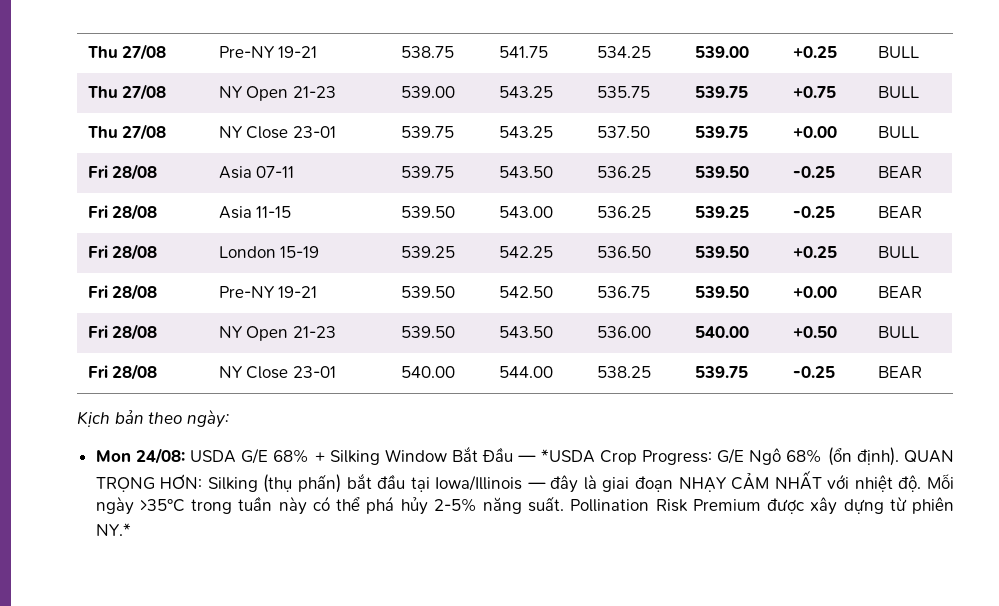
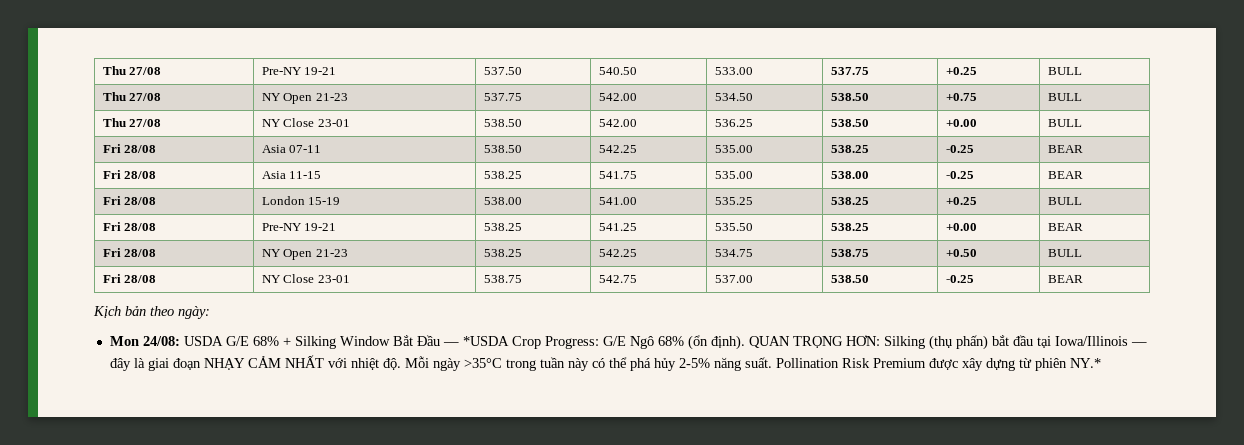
- Thu 27/08 | Pre-NY 19-21 | 538.75 | 541.75 | 534.25 | 539.00 | +0.25 | BULL
+ Thu 27/08 | Pre-NY 19-21 | 537.50 | 540.50 | 533.00 | 537.75 | +0.25 | BULL
- Thu 27/08 | NY Open 21-23 | 539.00 | 543.25 | 535.75 | 539.75 | +0.75 | BULL
+ Thu 27/08 | NY Open 21-23 | 537.75 | 542.00 | 534.50 | 538.50 | +0.75 | BULL
- Thu 27/08 | NY Close 23-01 | 539.75 | 543.25 | 537.50 | 539.75 | +0.00 | BULL
+ Thu 27/08 | NY Close 23-01 | 538.50 | 542.00 | 536.25 | 538.50 | +0.00 | BULL
- Fri 28/08 | Asia 07-11 | 539.75 | 543.50 | 536.25 | 539.50 | -0.25 | BEAR
+ Fri 28/08 | Asia 07-11 | 538.50 | 542.25 | 535.00 | 538.25 | -0.25 | BEAR
- Fri 28/08 | Asia 11-15 | 539.50 | 543.00 | 536.25 | 539.25 | -0.25 | BEAR
+ Fri 28/08 | Asia 11-15 | 538.25 | 541.75 | 535.00 | 538.00 | -0.25 | BEAR
- Fri 28/08 | London 15-19 | 539.25 | 542.25 | 536.50 | 539.50 | +0.25 | BULL
+ Fri 28/08 | London 15-19 | 538.00 | 541.00 | 535.25 | 538.25 | +0.25 | BULL
- Fri 28/08 | Pre-NY 19-21 | 539.50 | 542.50 | 536.75 | 539.50 | +0.00 | BEAR
+ Fri 28/08 | Pre-NY 19-21 | 538.25 | 541.25 | 535.50 | 538.25 | +0.00 | BEAR
- Fri 28/08 | NY Open 21-23 | 539.50 | 543.50 | 536.00 | 540.00 | +0.50 | BULL
+ Fri 28/08 | NY Open 21-23 | 538.25 | 542.25 | 534.75 | 538.75 | +0.50 | BULL
- Fri 28/08 | NY Close 23-01 | 540.00 | 544.00 | 538.25 | 539.75 | -0.25 | BEAR
+ Fri 28/08 | NY Close 23-01 | 538.75 | 542.75 | 537.00 | 538.50 | -0.25 | BEAR

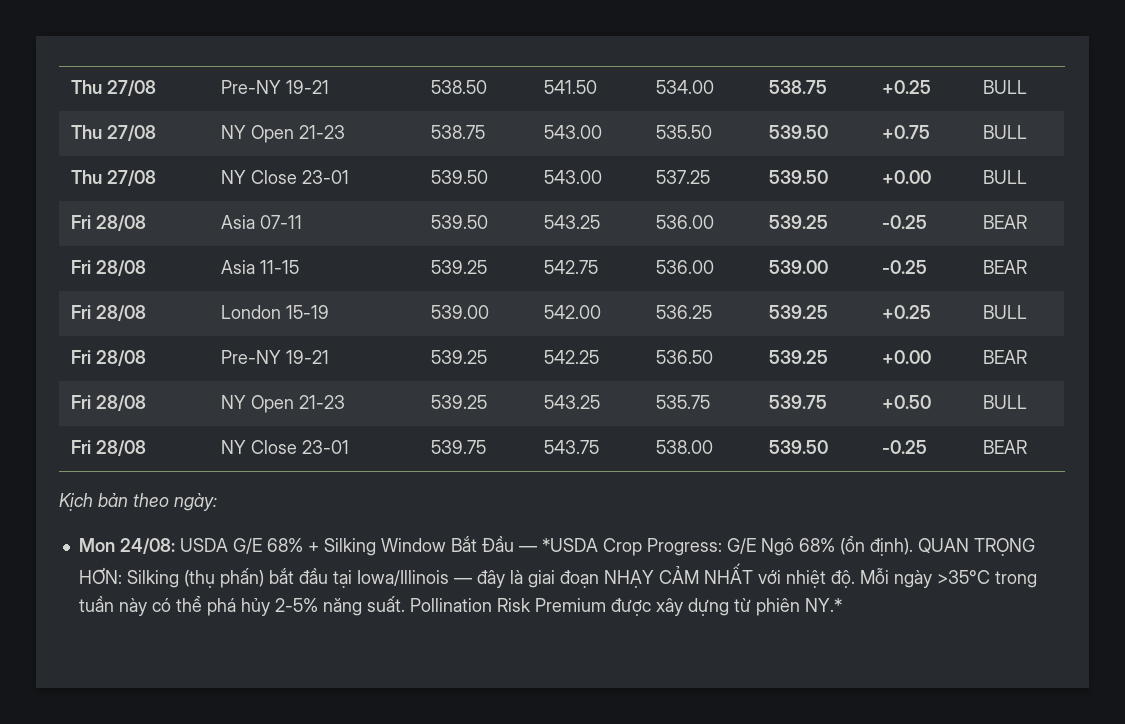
- Thu 27/08 | Pre-NY 19-21 | 537.50 | 540.50 | 533.00 | 537.75 | +0.25 | BULL
+ Thu 27/08 | Pre-NY 19-21 | 538.50 | 541.50 | 534.00 | 538.75 | +0.25 | BULL
- Thu 27/08 | NY Open 21-23 | 537.75 | 542.00 | 534.50 | 538.50 | +0.75 | BULL
+ Thu 27/08 | NY Open 21-23 | 538.75 | 543.00 | 535.50 | 539.50 | +0.75 | BULL
- Thu 27/08 | NY Close 23-01 | 538.50 | 542.00 | 536.25 | 538.50 | +0.00 | BULL
+ Thu 27/08 | NY Close 23-01 | 539.50 | 543.00 | 537.25 | 539.50 | +0.00 | BULL
- Fri 28/08 | Asia 07-11 | 538.50 | 542.25 | 535.00 | 538.25 | -0.25 | BEAR
+ Fri 28/08 | Asia 07-11 | 539.50 | 543.25 | 536.00 | 539.25 | -0.25 | BEAR
- Fri 28/08 | Asia 11-15 | 538.25 | 541.75 | 535.00 | 538.00 | -0.25 | BEAR
+ Fri 28/08 | Asia 11-15 | 539.25 | 542.75 | 536.00 | 539.00 | -0.25 | BEAR
- Fri 28/08 | London 15-19 | 538.00 | 541.00 | 535.25 | 538.25 | +0.25 | BULL
+ Fri 28/08 | London 15-19 | 539.00 | 542.00 | 536.25 | 539.25 | +0.25 | BULL
- Fri 28/08 | Pre-NY 19-21 | 538.25 | 541.25 | 535.50 | 538.25 | +0.00 | BEAR
+ Fri 28/08 | Pre-NY 19-21 | 539.25 | 542.25 | 536.50 | 539.25 | +0.00 | BEAR
- Fri 28/08 | NY Open 21-23 | 538.25 | 542.25 | 534.75 | 538.75 | +0.50 | BULL
+ Fri 28/08 | NY Open 21-23 | 539.25 | 543.25 | 535.75 | 539.75 | +0.50 | BULL
- Fri 28/08 | NY Close 23-01 | 538.75 | 542.75 | 537.00 | 538.50 | -0.25 | BEAR
+ Fri 28/08 | NY Close 23-01 | 539.75 | 543.75 | 538.00 | 539.50 | -0.25 | BEAR

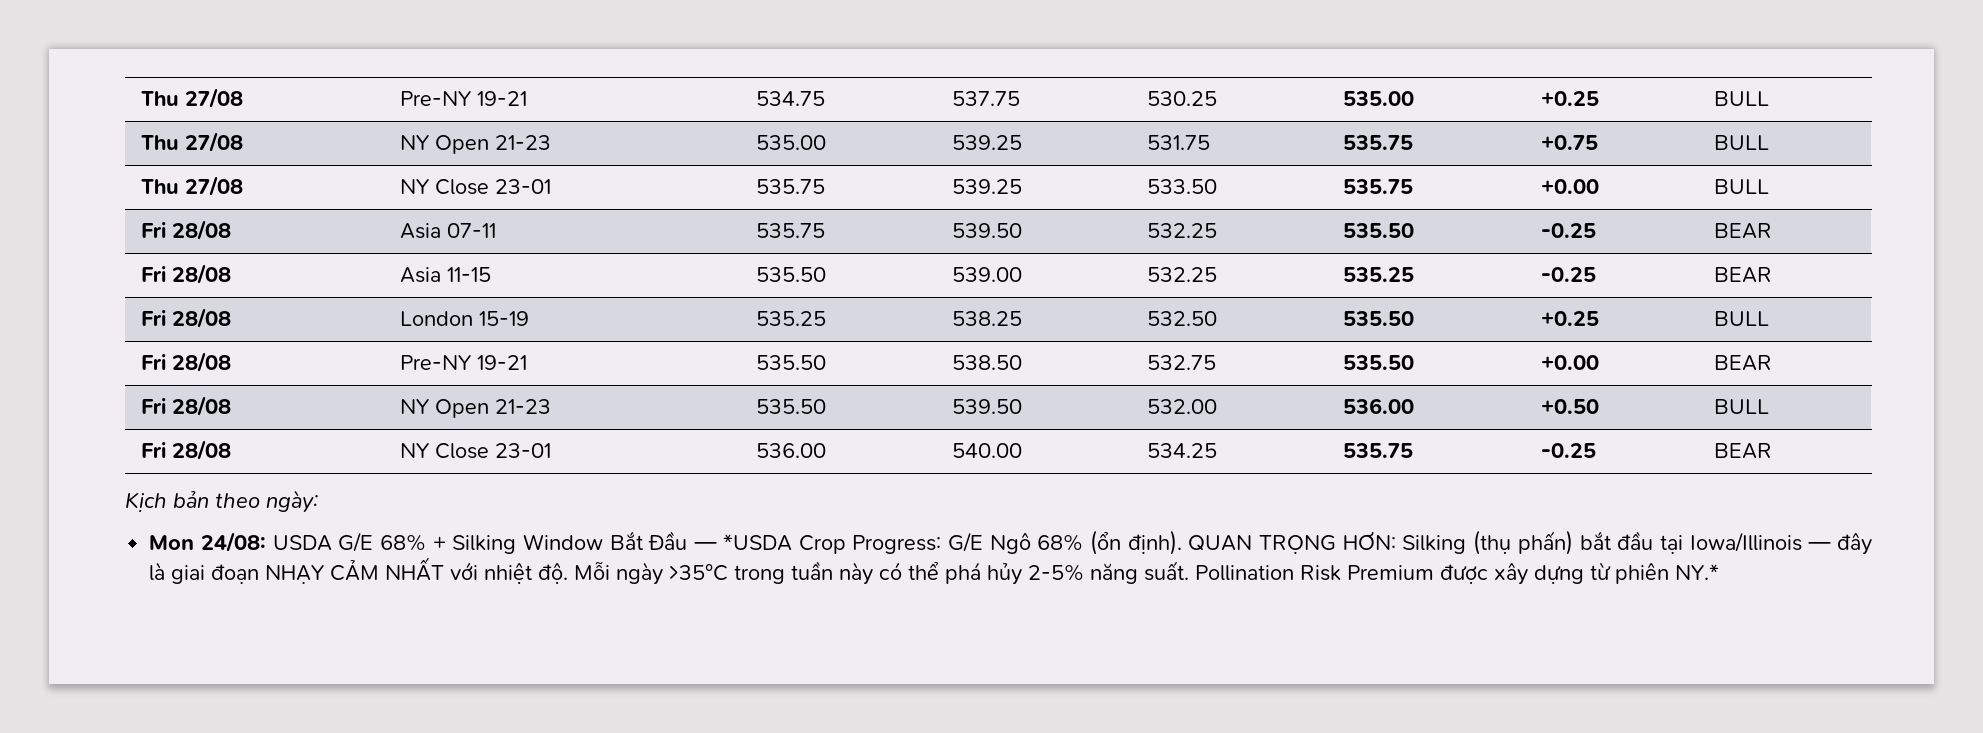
- Thu 27/08 | Pre-NY 19-21 | 538.50 | 541.50 | 534.00 | 538.75 | +0.25 | BULL
+ Thu 27/08 | Pre-NY 19-21 | 534.75 | 537.75 | 530.25 | 535.00 | +0.25 | BULL
- Thu 27/08 | NY Open 21-23 | 538.75 | 543.00 | 535.50 | 539.50 | +0.75 | BULL
+ Thu 27/08 | NY Open 21-23 | 535.00 | 539.25 | 531.75 | 535.75 | +0.75 | BULL
- Thu 27/08 | NY Close 23-01 | 539.50 | 543.00 | 537.25 | 539.50 | +0.00 | BULL
+ Thu 27/08 | NY Close 23-01 | 535.75 | 539.25 | 533.50 | 535.75 | +0.00 | BULL
- Fri 28/08 | Asia 07-11 | 539.50 | 543.25 | 536.00 | 539.25 | -0.25 | BEAR
+ Fri 28/08 | Asia 07-11 | 535.75 | 539.50 | 532.25 | 535.50 | -0.25 | BEAR
- Fri 28/08 | Asia 11-15 | 539.25 | 542.75 | 536.00 | 539.00 | -0.25 | BEAR
+ Fri 28/08 | Asia 11-15 | 535.50 | 539.00 | 532.25 | 535.25 | -0.25 | BEAR
- Fri 28/08 | London 15-19 | 539.00 | 542.00 | 536.25 | 539.25 | +0.25 | BULL
+ Fri 28/08 | London 15-19 | 535.25 | 538.25 | 532.50 | 535.50 | +0.25 | BULL
- Fri 28/08 | Pre-NY 19-21 | 539.25 | 542.25 | 536.50 | 539.25 | +0.00 | BEAR
+ Fri 28/08 | Pre-NY 19-21 | 535.50 | 538.50 | 532.75 | 535.50 | +0.00 | BEAR
- Fri 28/08 | NY Open 21-23 | 539.25 | 543.25 | 535.75 | 539.75 | +0.50 | BULL
+ Fri 28/08 | NY Open 21-23 | 535.50 | 539.50 | 532.00 | 536.00 | +0.50 | BULL
- Fri 28/08 | NY Close 23-01 | 539.75 | 543.75 | 538.00 | 539.50 | -0.25 | BEAR
+ Fri 28/08 | NY Close 23-01 | 536.00 | 540.00 | 534.25 | 535.75 | -0.25 | BEAR

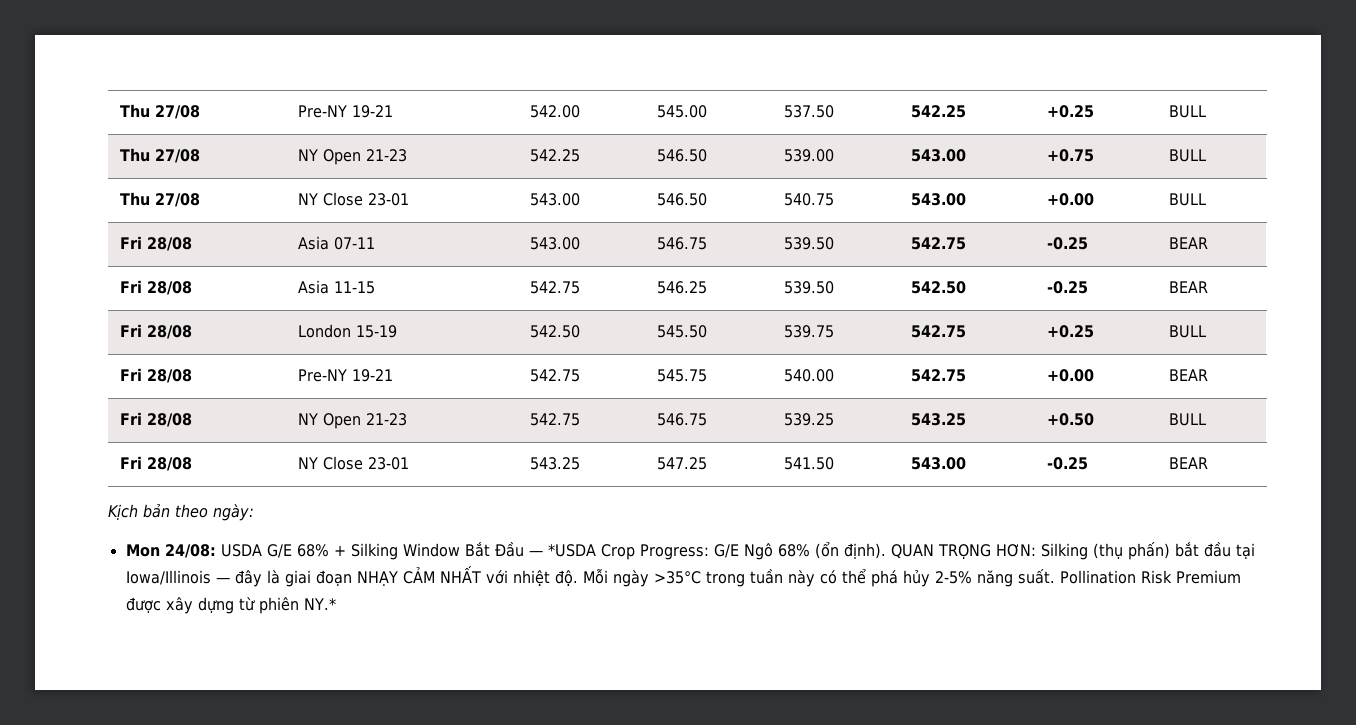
- Thu 27/08 | Pre-NY 19-21 | 534.75 | 537.75 | 530.25 | 535.00 | +0.25 | BULL
+ Thu 27/08 | Pre-NY 19-21 | 542.00 | 545.00 | 537.50 | 542.25 | +0.25 | BULL
- Thu 27/08 | NY Open 21-23 | 535.00 | 539.25 | 531.75 | 535.75 | +0.75 | BULL
+ Thu 27/08 | NY Open 21-23 | 542.25 | 546.50 | 539.00 | 543.00 | +0.75 | BULL
- Thu 27/08 | NY Close 23-01 | 535.75 | 539.25 | 533.50 | 535.75 | +0.00 | BULL
+ Thu 27/08 | NY Close 23-01 | 543.00 | 546.50 | 540.75 | 543.00 | +0.00 | BULL
- Fri 28/08 | Asia 07-11 | 535.75 | 539.50 | 532.25 | 535.50 | -0.25 | BEAR
+ Fri 28/08 | Asia 07-11 | 543.00 | 546.75 | 539.50 | 542.75 | -0.25 | BEAR
- Fri 28/08 | Asia 11-15 | 535.50 | 539.00 | 532.25 | 535.25 | -0.25 | BEAR
+ Fri 28/08 | Asia 11-15 | 542.75 | 546.25 | 539.50 | 542.50 | -0.25 | BEAR
- Fri 28/08 | London 15-19 | 535.25 | 538.25 | 532.50 | 535.50 | +0.25 | BULL
+ Fri 28/08 | London 15-19 | 542.50 | 545.50 | 539.75 | 542.75 | +0.25 | BULL
- Fri 28/08 | Pre-NY 19-21 | 535.50 | 538.50 | 532.75 | 535.50 | +0.00 | BEAR
+ Fri 28/08 | Pre-NY 19-21 | 542.75 | 545.75 | 540.00 | 542.75 | +0.00 | BEAR
- Fri 28/08 | NY Open 21-23 | 535.50 | 539.50 | 532.00 | 536.00 | +0.50 | BULL
+ Fri 28/08 | NY Open 21-23 | 542.75 | 546.75 | 539.25 | 543.25 | +0.50 | BULL
- Fri 28/08 | NY Close 23-01 | 536.00 | 540.00 | 534.25 | 535.75 | -0.25 | BEAR
+ Fri 28/08 | NY Close 23-01 | 543.25 | 547.25 | 541.50 | 543.00 | -0.25 | BEAR

